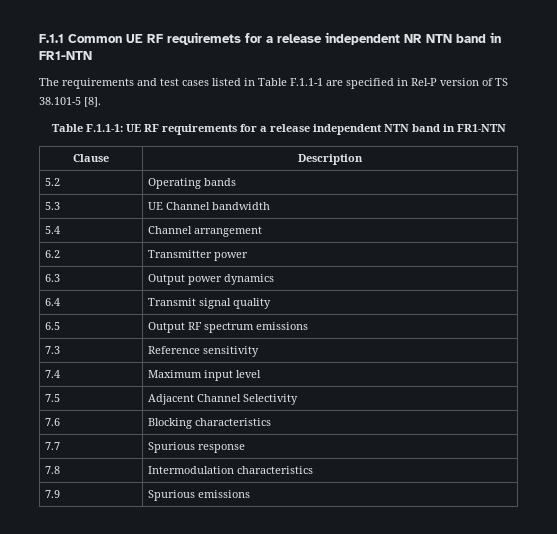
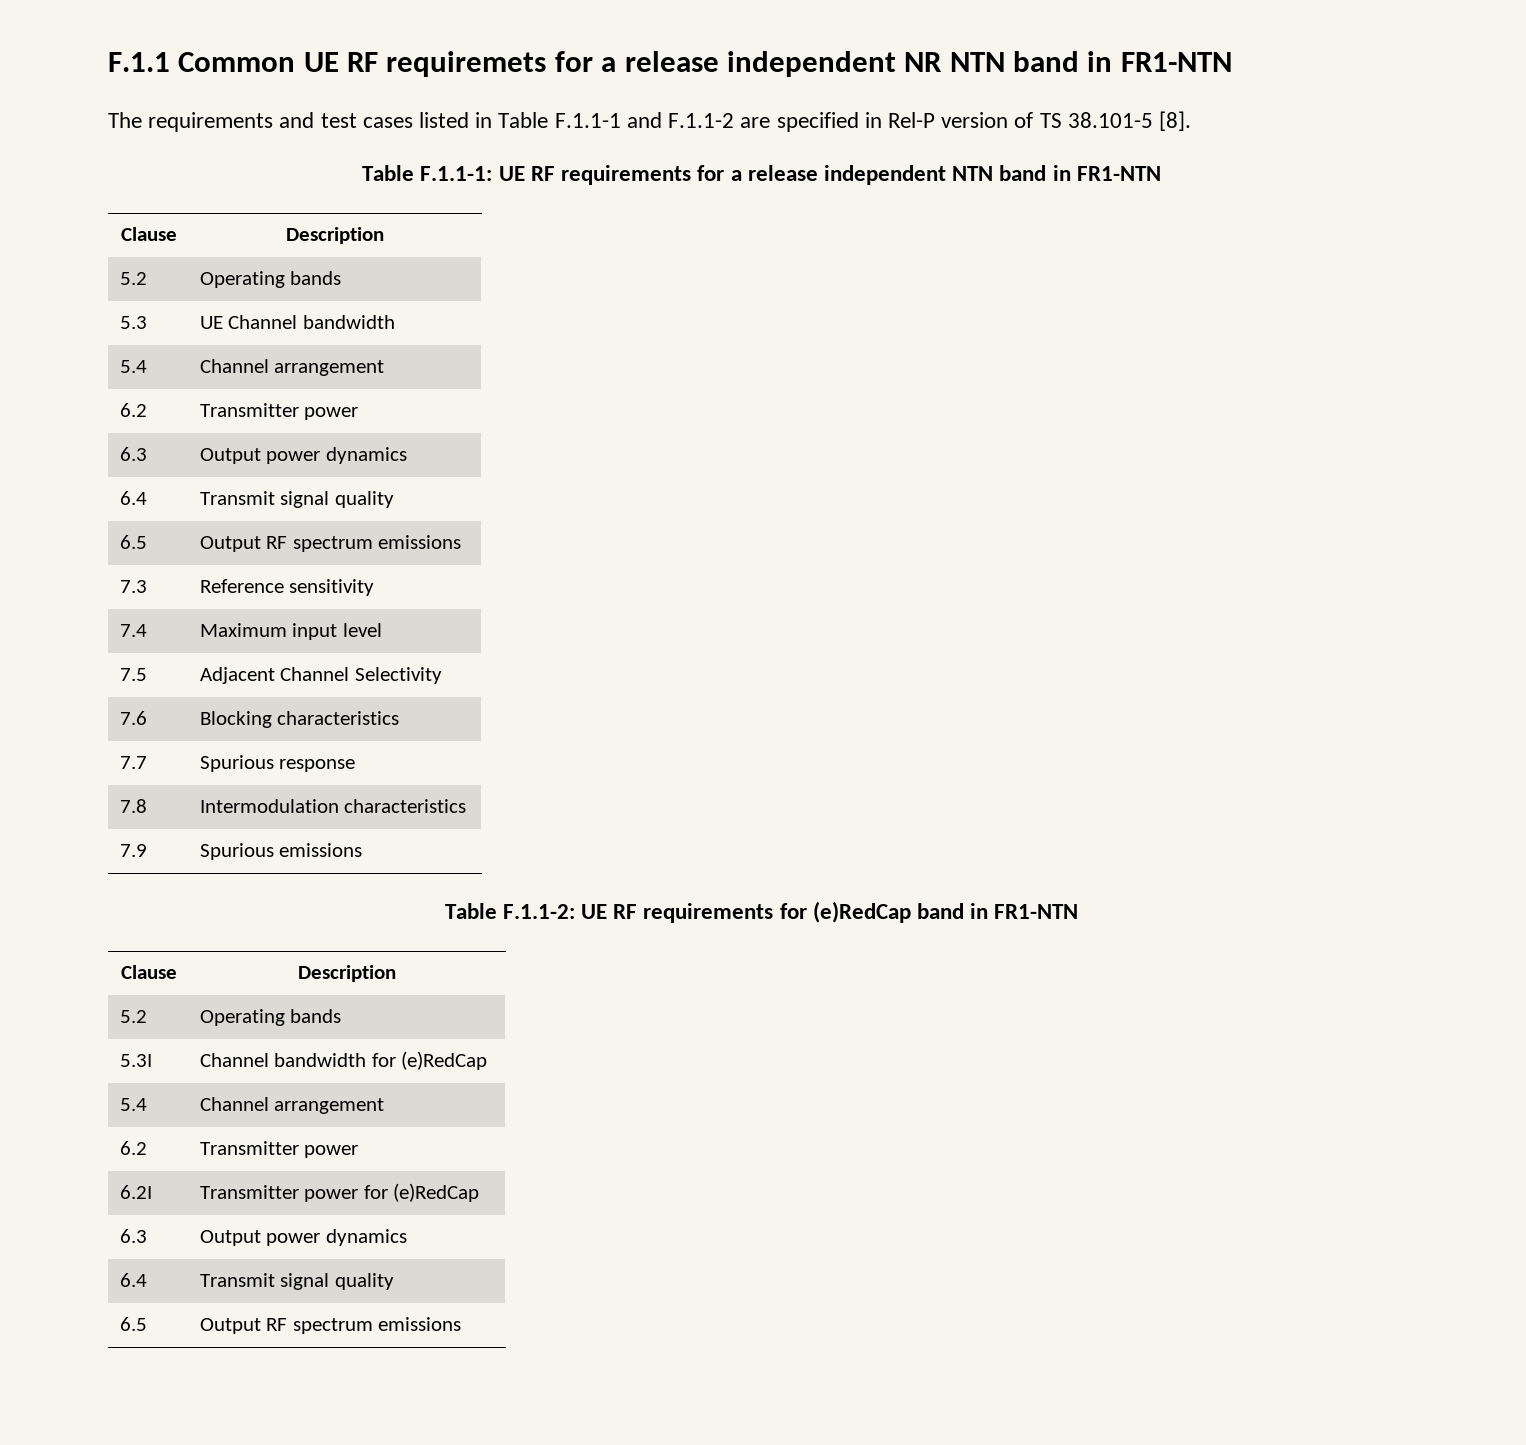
- The requirements and test cases listed in Table F.1.1-1 are specified in Rel-P version of TS 38.101-5 [8].
+ The requirements and test cases listed in Table F.1.1-1 and F.1.1-2 are specified in Rel-P version of TS 38.101-5 [8].
+ Table F.1.1-2: UE RF requirements for (e)RedCap band in FR1-NTN
+ Clause | Description
+ 5.2 | Operating bands
+ 5.3I | Channel bandwidth for (e)RedCap
+ 5.4 | Channel arrangement
+ 6.2 | Transmitter power
+ 6.2I | Transmitter power for (e)RedCap
+ 6.3 | Output power dynamics
+ 6.4 | Transmit signal quality
+ 6.5 | Output RF spectrum emissions

